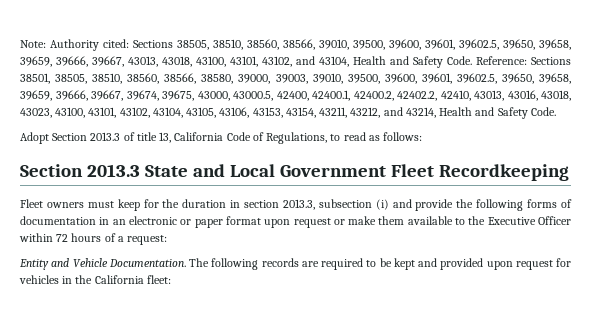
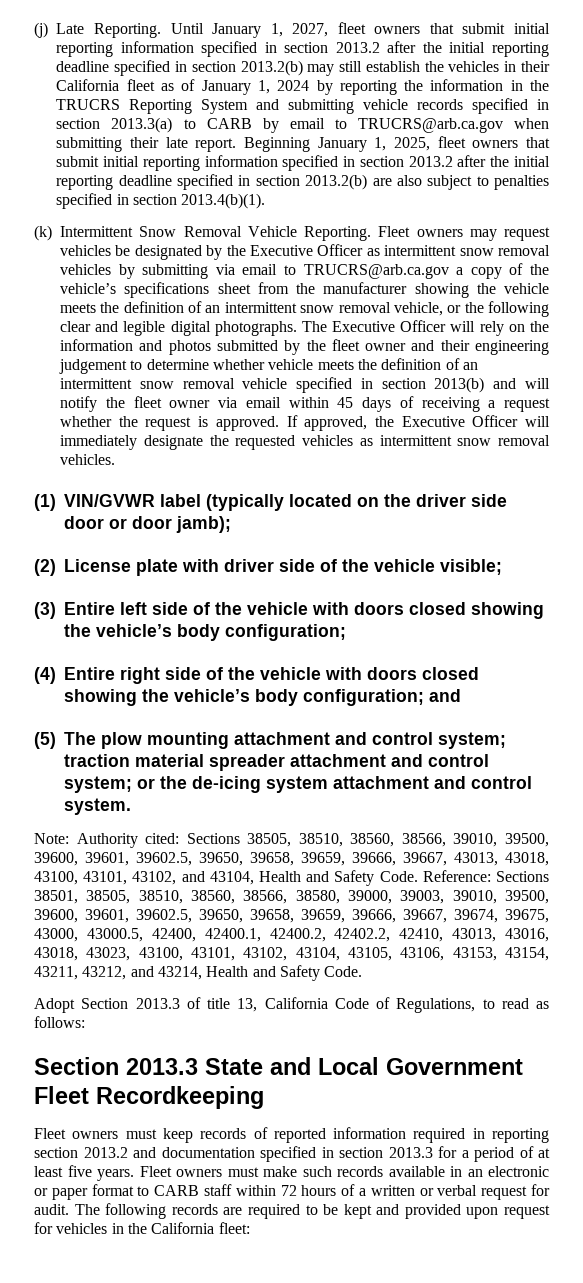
+ (j) Late Reporting. Until January 1, 2027, fleet owners that submit initial reporting information specified in section 2013.2 after the initial reporting deadline specified in section 2013.2(b) may still establish the vehicles in their California fleet as of January 1, 2024 by reporting the information in the TRUCRS Reporting System and submitting vehicle records specified in section 2013.3(a) to CARB by email to TRUCRS@arb.ca.gov when submitting their late report. Beginning January 1, 2025, fleet owners that submit initial reporting information specified in section 2013.2 after the initial reporting deadline specified in section 2013.2(b) are also subject to penalties specified in section 2013.4(b)(1).
+ (k) Intermittent Snow Removal Vehicle Reporting. Fleet owners may request vehicles be designated by the Executive Officer as intermittent snow removal vehicles by submitting via email to TRUCRS@arb.ca.gov a copy of the vehicle’s specifications sheet from the manufacturer showing the vehicle meets the definition of an intermittent snow removal vehicle, or the following clear and legible digital photographs. The Executive Officer will rely on the information and photos submitted by the fleet owner and their engineering judgement to determine whether vehicle meets the definition of an intermittent snow removal vehicle specified in section 2013(b) and will notify the fleet owner via email within 45 days of receiving a request whether the request is approved. If approved, the Executive Officer will immediately designate the requested vehicles as intermittent snow removal vehicles.
+ (1) VIN/GVWR label (typically located on the driver side door or door jamb);
+ (2) License plate with driver side of the vehicle visible;
+ (3) Entire left side of the vehicle with doors closed showing the vehicle’s body configuration;
+ (4) Entire right side of the vehicle with doors closed showing the vehicle’s body configuration; and
+ (5) The plow mounting attachment and control system; traction material spreader attachment and control system; or the de-icing system attachment and control system.
- Fleet owners must keep for the duration in section 2013.3, subsection (i) and provide the following forms of documentation in an electronic or paper format upon request or make them available to the Executive Officer within 72 hours of a request:
- Entity and Vehicle Documentation.
+ Fleet owners must keep records of reported information required in reporting section 2013.2 and documentation specified in section 2013.3 for a period of at least five years. Fleet owners must make such records available in an electronic or paper format to CARB staff within 72 hours of a written or verbal request for audit.

